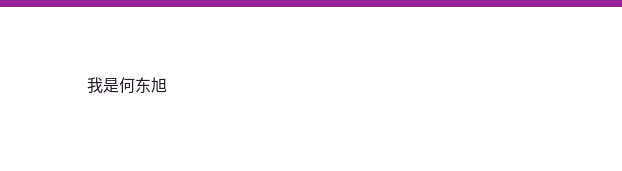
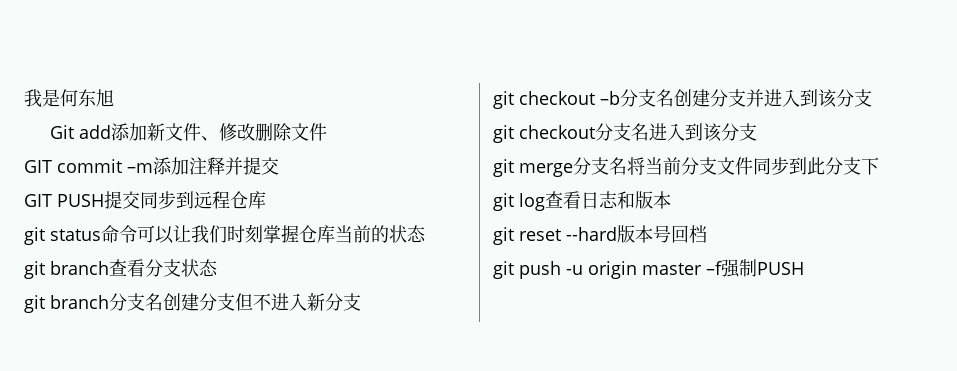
+ Git add添加新文件、修改删除文件
+ GIT commit –m添加注释并提交
+ GIT PUSH提交同步到远程仓库
+ git status命令可以让我们时刻掌握仓库当前的状态
+ git branch查看分支状态
+ git branch分支名创建分支但不进入新分支
+ git checkout –b分支名创建分支并进入到该分支
+ git checkout分支名进入到该分支
+ git merge分支名将当前分支文件同步到此分支下
+ git log查看日志和版本
+ git reset --hard版本号回档
+ git push -u origin master –f强制PUSH

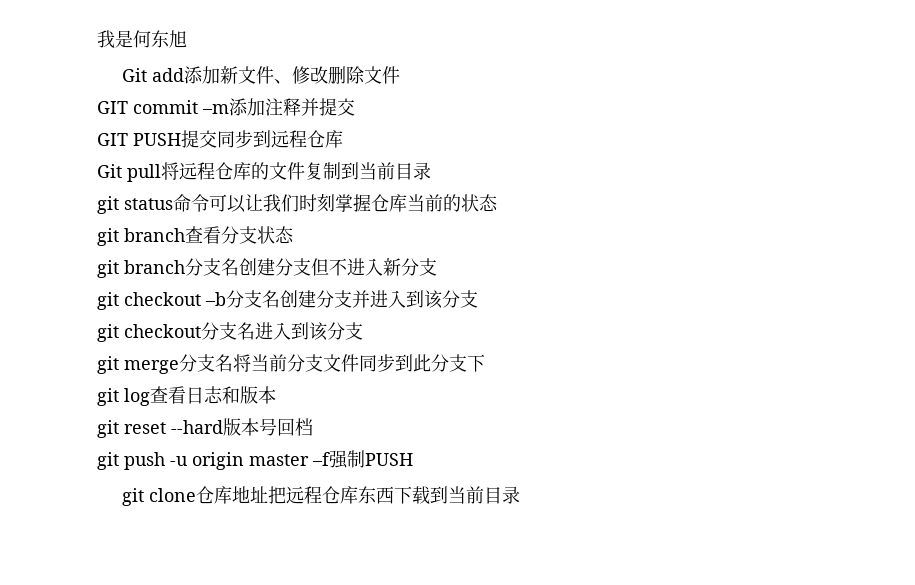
+ Git pull将远程仓库的文件复制到当前目录
+ git clone仓库地址把远程仓库东西下载到当前目录

